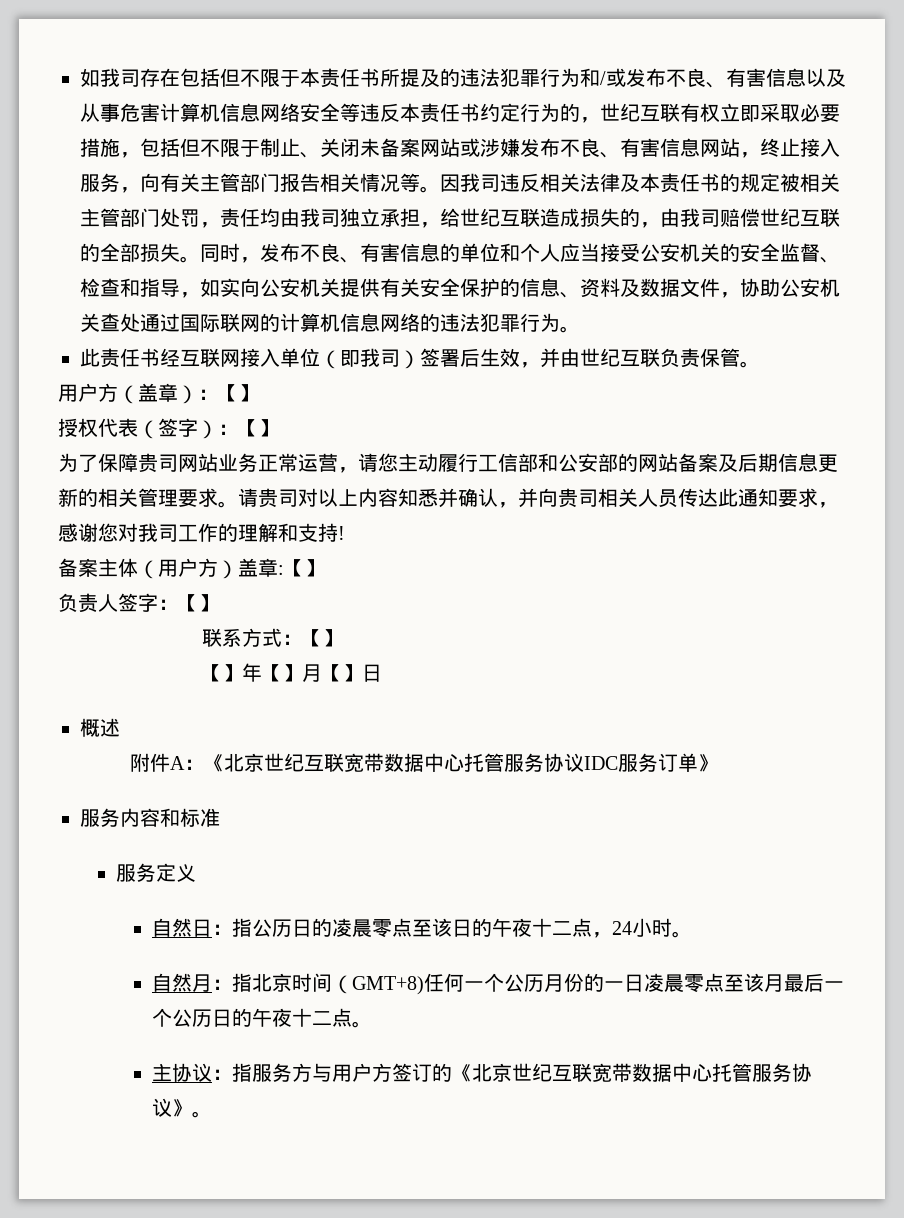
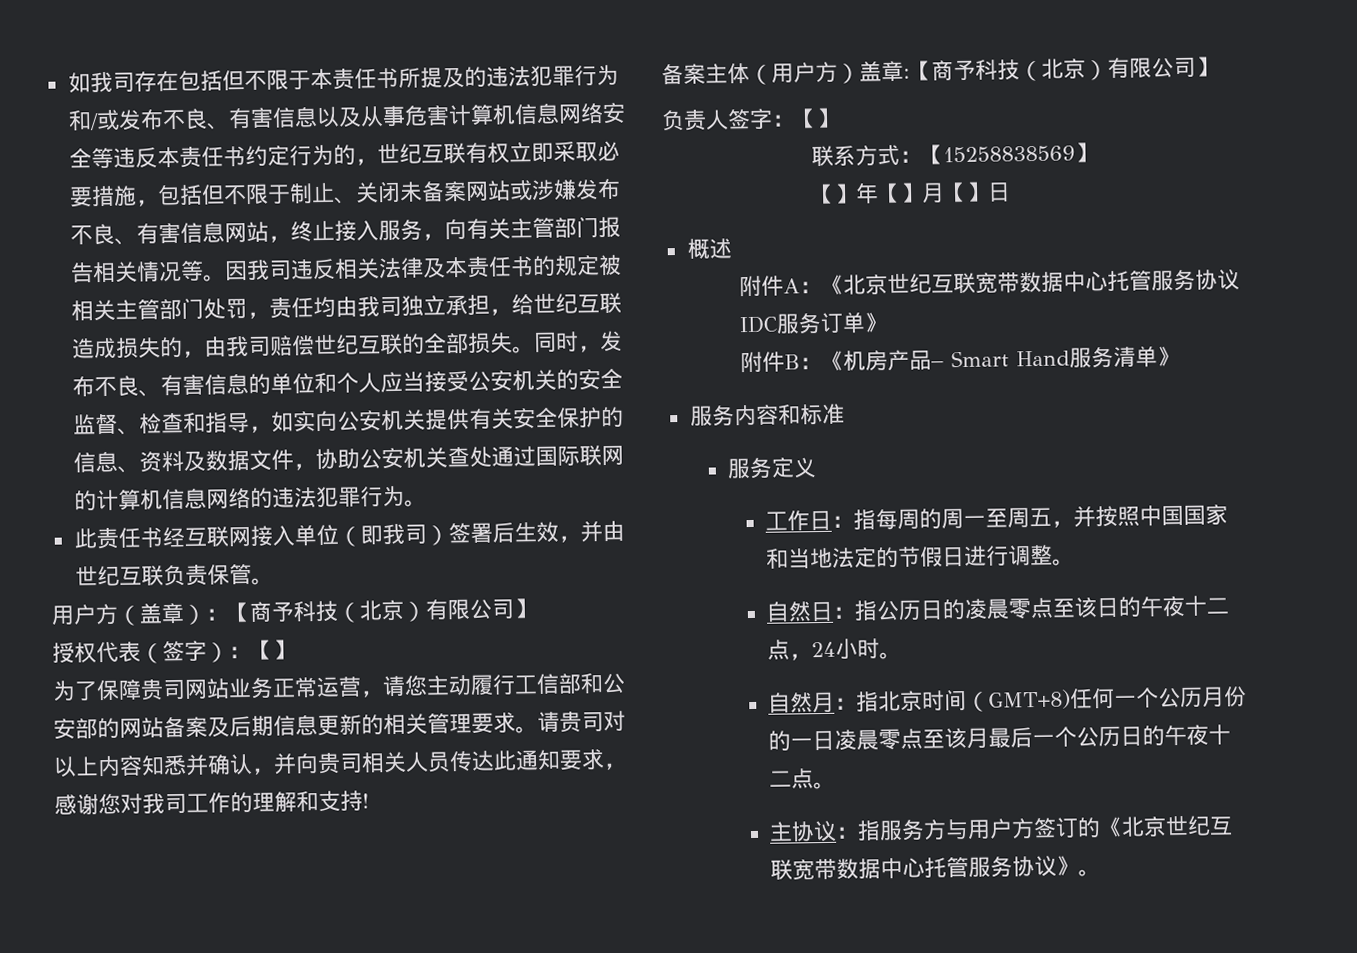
- 用户方（盖章）：【】
+ 用户方（盖章）：【商予科技（北京）有限公司】
- 备案主体（用户方）盖章:【】
+ 备案主体（用户方）盖章:【商予科技（北京）有限公司】
- 联系方式：【】
+ 联系方式：【15258838569】
+ 附件B：《机房产品– Smart Hand服务清单》
+ 工作日：指每周的周一至周五，并按照中国国家和当地法定的节假日进行调整。

